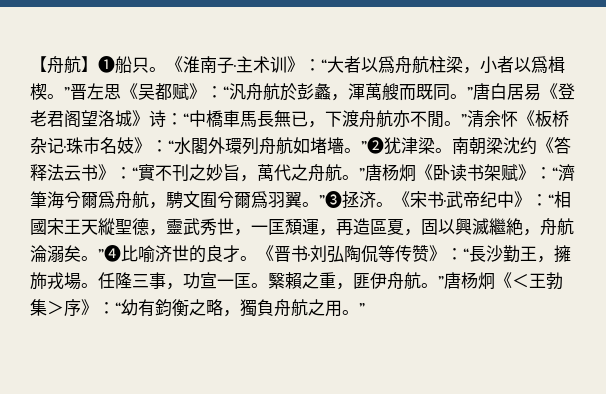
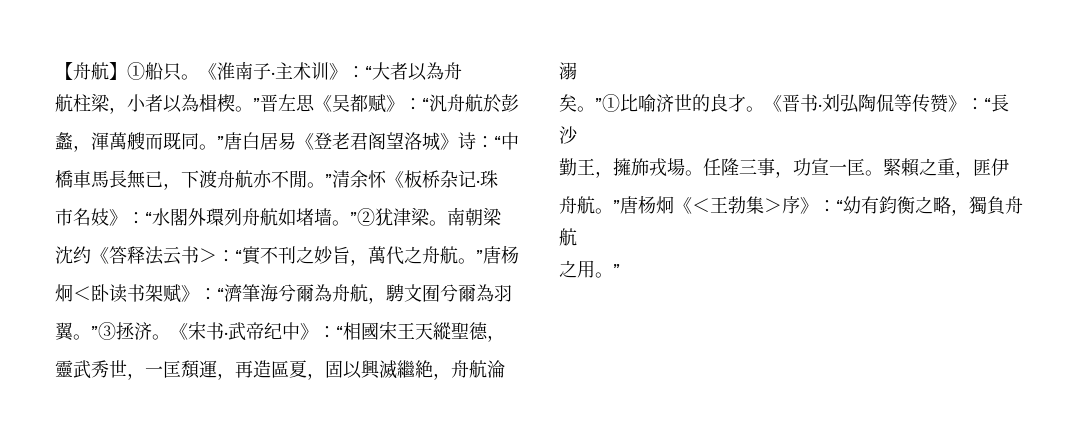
- 【舟航】❶船只。
+ 【舟航】①船只。
- “大者以爲舟航柱梁，小者以爲楫楔。”晋左思《吴都赋》：
+ “大者以為舟
+ 航柱梁，小者以為楫楔。”晋左思《吴都赋》：
- “汎舟航於彭蠡，渾萬艘而既同。”唐白居易《登老君阁望洛城》诗：
+ “汎舟航於彭
+ 蠡，渾萬艘而既同。”唐白居易《登老君阁望洛城》诗：
- “中橋車馬長無已，下渡舟航亦不閒。”清余怀《板桥杂记·珠市名妓》：
+ “中
+ 橋車馬長無已，下渡舟航亦不閒。”清余怀《板桥杂记·珠
+ 市名妓》：
- “水閣外環列舟航如堵墻。”❷犹津梁。
+ “水閣外環列舟航如堵墙。”②犹津梁。
- 南朝梁沈约《答释法云书》：“實不刊之妙旨，萬代之舟航。”唐杨炯《卧读书架赋》：“濟筆海兮爾爲舟航，騁文囿兮爾爲羽翼。”❸拯济。
+ 南朝梁
+ 沈约《答释法云书＞：“實不刊之妙旨，萬代之舟航。”唐杨
+ 炯＜卧读书架赋》：“濟筆海兮爾為舟航，騁文囿兮爾為羽
+ 翼。”③拯济。
- 《宋书·武帝纪中》：“相國宋王天縱聖德，靈武秀世，一匡頹運，再造區夏，固以興滅繼絶，舟航淪溺矣。”❹比喻济世的良才。
+ 《宋书·武帝纪中》：“相國宋王天縱聖德，
+ 靈武秀世，一匡頹運，再造區夏，固以興滅繼絶，舟航淪溺
+ 矣。”①比喻济世的良才。
- 《晋书·刘弘陶侃等传赞》：“長沙勤王，擁斾戎場。
+ 《晋书·刘弘陶侃等传赞》：“長沙
+ 勤王，擁斾戎場。
- 繄賴之重，匪伊舟航。”唐杨炯《＜王勃集＞序》：“幼有鈞衡之略，獨負舟航之用。”
+ 緊賴之重，匪伊
+ 舟航。”唐杨炯《＜王勃集＞序》：“幼有鈞衡之略，獨負舟航
+ 之用。”

